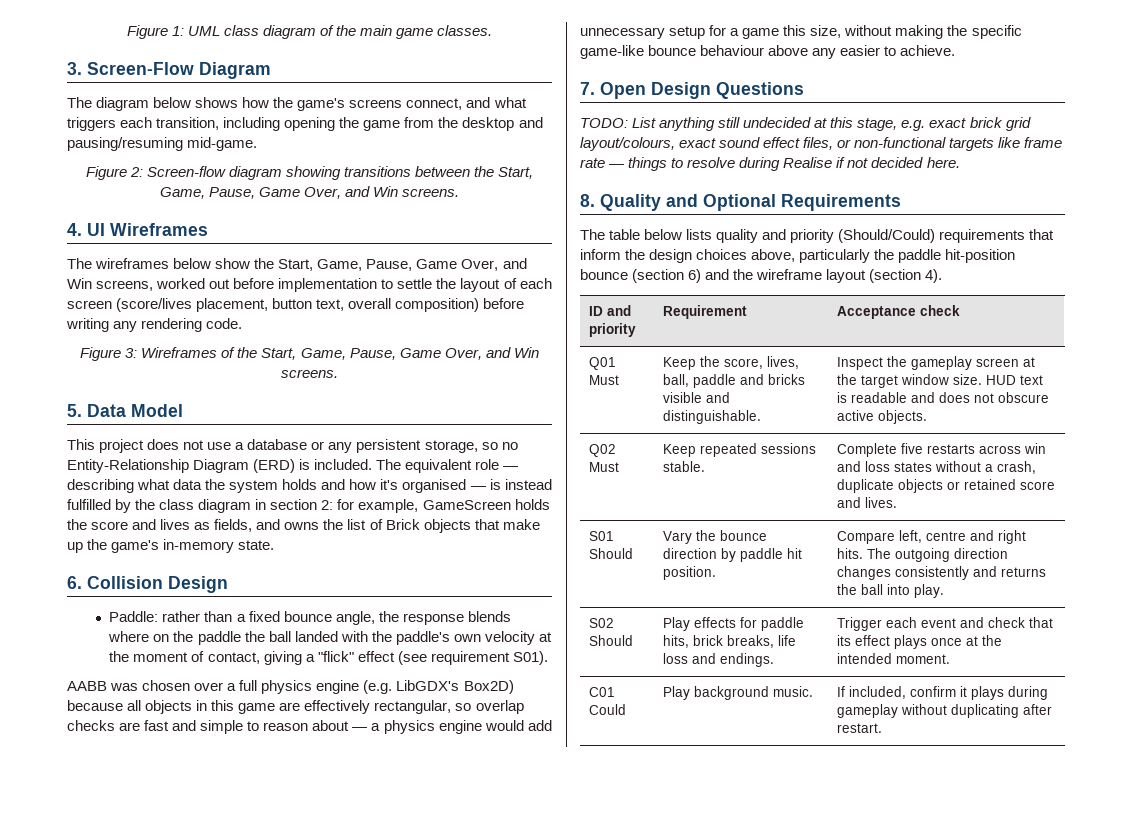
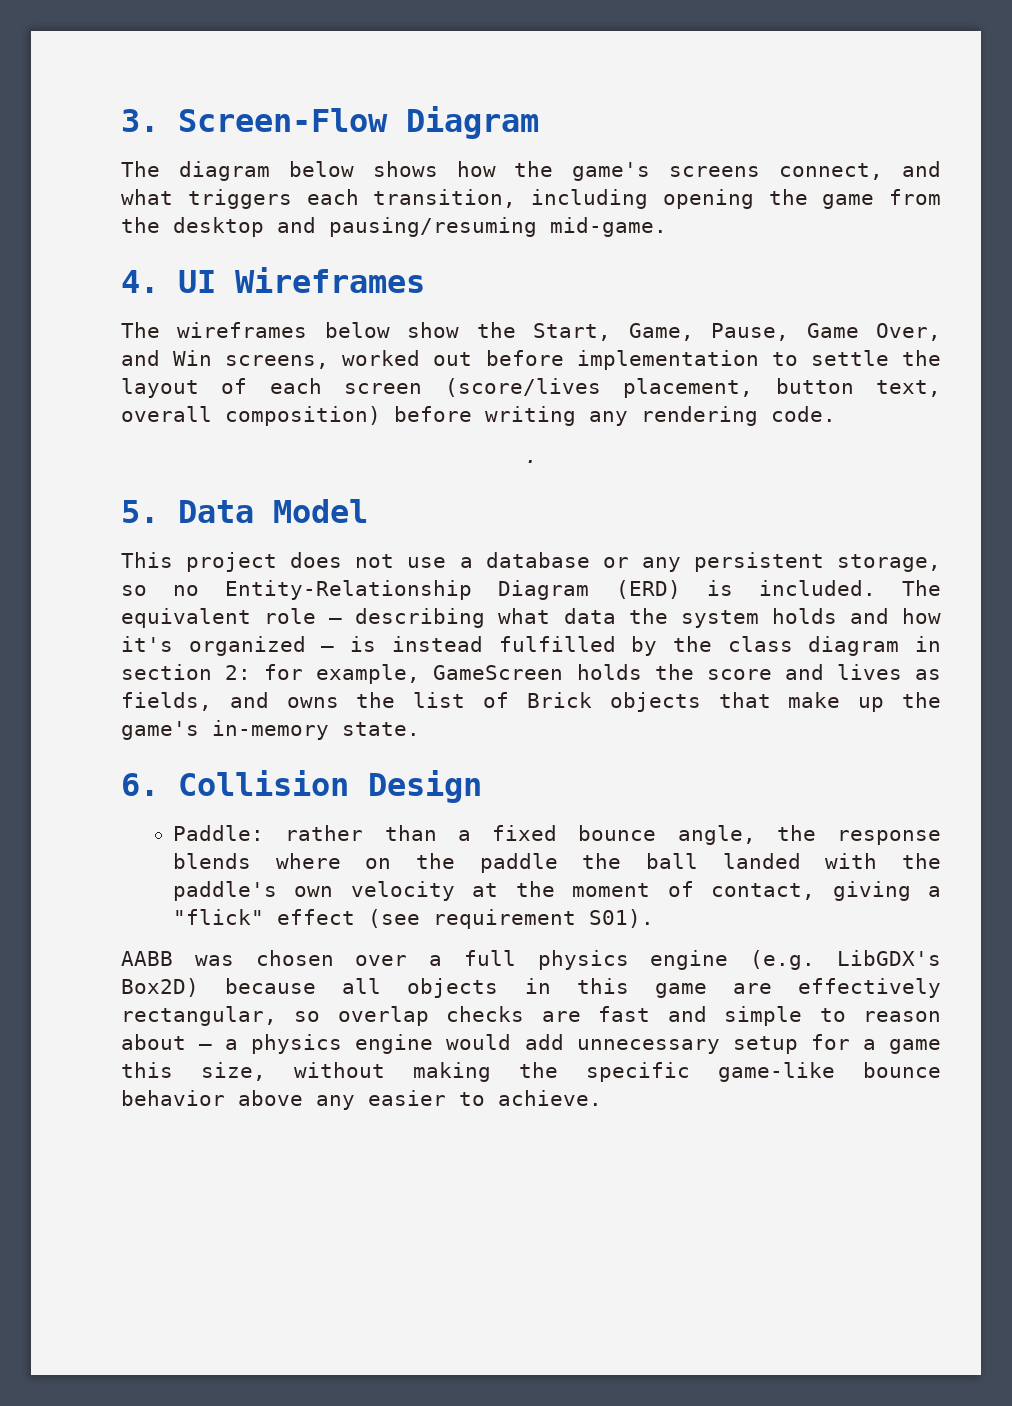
- Figure 1: UML class diagram of the main game classes.
- Figure 2: Screen-flow diagram showing transitions between the Start, Game, Pause, Game Over, and Win screens.
- Figure 3: Wireframes of the Start, Game, Pause, Game Over, and Win screens.
+ .
- The equivalent role — describing what data the system holds and how it's organised — is instead fulfilled by the class diagram in section 2: for example, GameScreen holds the score and lives as fields, and owns the list of Brick objects that make up the game's in-memory state.
+ The equivalent role — describing what data the system holds and how it's organized — is instead fulfilled by the class diagram in section 2: for example, GameScreen holds the score and lives as fields, and owns the list of Brick objects that make up the game's in-memory state.
- AABB was chosen over a full physics engine (e.g. LibGDX's Box2D) because all objects in this game are effectively rectangular, so overlap checks are fast and simple to reason about — a physics engine would add unnecessary setup for a game this size, without making the specific game-like bounce behaviour above any easier to achieve.
+ AABB was chosen over a full physics engine (e.g. LibGDX's Box2D) because all objects in this game are effectively rectangular, so overlap checks are fast and simple to reason about — a physics engine would add unnecessary setup for a game this size, without making the specific game-like bounce behavior above any easier to achieve.
- 7. Open Design Questions
- TODO: List anything still undecided at this stage, e.g. exact brick grid layout/colours, exact sound effect files, or non-functional targets like frame rate — things to resolve during Realise if not decided here.
- 8. Quality and Optional Requirements
- The table below lists quality and priority (Should/Could) requirements that inform the design choices above, particularly the paddle hit-position bounce (section 6) and the wireframe layout (section 4).
- ID and priority | Requirement | Acceptance check
- Q01 Must | Keep the score, lives, ball, paddle and bricks visible and distinguishable. | Inspect the gameplay screen at the target window size. HUD text is readable and does not obscure active objects.
- Q02 Must | Keep repeated sessions stable. | Complete five restarts across win and loss states without a crash, duplicate objects or retained score and lives.
- S01 Should | Vary the bounce direction by paddle hit position. | Compare left, centre and right hits. The outgoing direction changes consistently and returns the ball into play.
- S02 Should | Play effects for paddle hits, brick breaks, life loss and endings. | Trigger each event and check that its effect plays once at the intended moment.
- C01 Could | Play background music. | If included, confirm it plays during gameplay without duplicating after restart.

